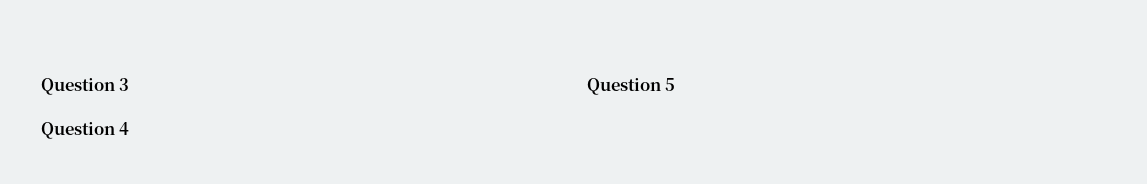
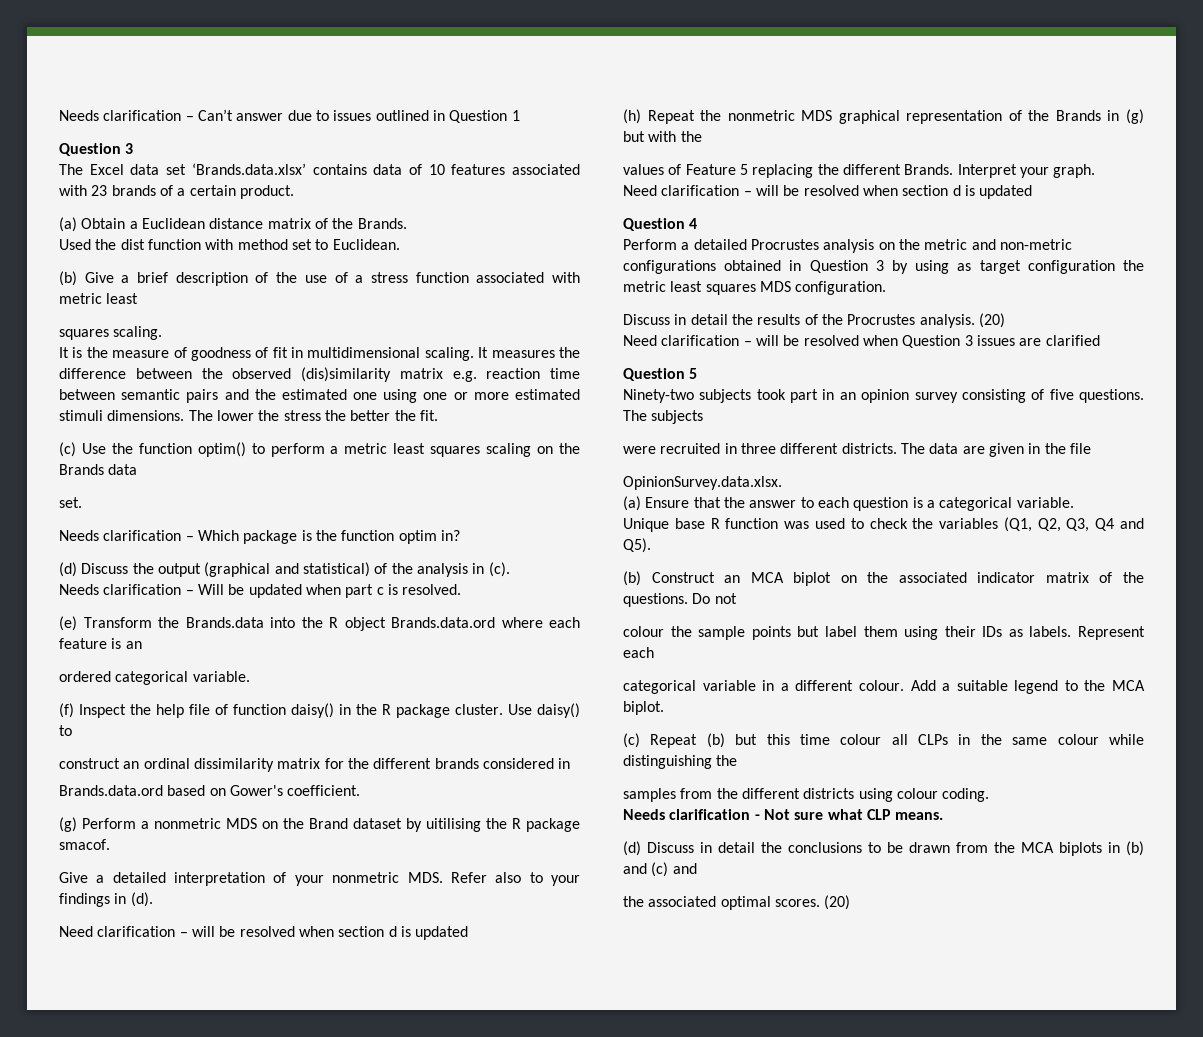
+ Needs clarification – Can’t answer due to issues outlined in Question 1
  Question 3
+ The Excel data set ‘Brands.data.xlsx’ contains data of 10 features associated with 23 brands of a certain product.
+ (a) Obtain a Euclidean distance matrix of the Brands.
+ Used the dist function with method set to Euclidean.
+ (b) Give a brief description of the use of a stress function associated with metric least
+ squares scaling.
+ It is the measure of goodness of fit in multidimensional scaling. It measures the difference between the observed (dis)similarity matrix e.g. reaction time between semantic pairs and the estimated one using one or more estimated stimuli dimensions. The lower the stress the better the fit.
+ (c) Use the function optim() to perform a metric least squares scaling on the Brands data
+ set.
+ Needs clarification – Which package is the function optim in?
+ (d) Discuss the output (graphical and statistical) of the analysis in (c).
+ Needs clarification – Will be updated when part c is resolved.
+ (e) Transform the Brands.data into the R object Brands.data.ord where each feature is an
+ ordered categorical variable.
+ (f) Inspect the help file of function daisy() in the R package cluster. Use daisy() to
+ construct an ordinal dissimilarity matrix for the different brands considered in
+ Brands.data.ord based on Gower's coefficient.
+ (g) Perform a nonmetric MDS on the Brand dataset by uitilising the R package smacof.
+ Give a detailed interpretation of your nonmetric MDS. Refer also to your findings in (d).
+ Need clarification – will be resolved when section d is updated
+ (h) Repeat the nonmetric MDS graphical representation of the Brands in (g) but with the
+ values of Feature 5 replacing the different Brands. Interpret your graph.
+ Need clarification – will be resolved when section d is updated
  Question 4
+ Perform a detailed Procrustes analysis on the metric and non-metric configurations obtained in Question 3 by using as target configuration the metric least squares MDS configuration.
+ Discuss in detail the results of the Procrustes analysis. (20)
+ Need clarification – will be resolved when Question 3 issues are clarified
  Question 5
+ Ninety-two subjects took part in an opinion survey consisting of five questions. The subjects
+ were recruited in three different districts. The data are given in the file
+ OpinionSurvey.data.xlsx.
+ (a) Ensure that the answer to each question is a categorical variable.
+ Unique base R function was used to check the variables (Q1, Q2, Q3, Q4 and Q5).
+ (b) Construct an MCA biplot on the associated indicator matrix of the questions. Do not
+ colour the sample points but label them using their IDs as labels. Represent each
+ categorical variable in a different colour. Add a suitable legend to the MCA biplot.
+ (c) Repeat (b) but this time colour all CLPs in the same colour while distinguishing the
+ samples from the different districts using colour coding.
+ Needs clarification - Not sure what CLP means.
+ (d) Discuss in detail the conclusions to be drawn from the MCA biplots in (b) and (c) and
+ the associated optimal scores. (20)

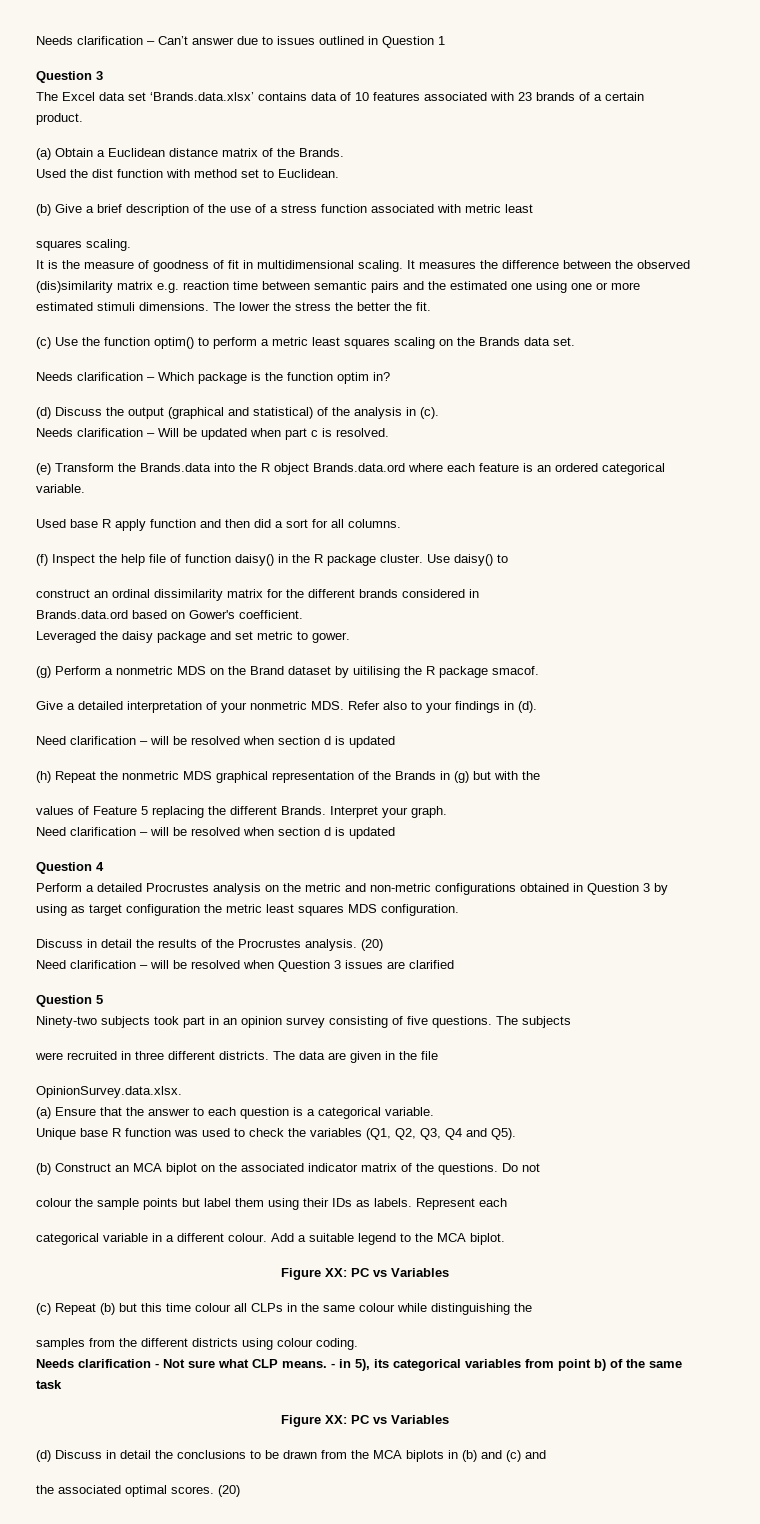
- (c) Use the function optim() to perform a metric least squares scaling on the Brands data
- set.
+ (c) Use the function optim() to perform a metric least squares scaling on the Brands data set.
- (e) Transform the Brands.data into the R object Brands.data.ord where each feature is an
- ordered categorical variable.
+ (e) Transform the Brands.data into the R object Brands.data.ord where each feature is an ordered categorical variable.
+ Used base R apply function and then did a sort for all columns.
+ Leveraged the daisy package and set metric to gower.
  Add a suitable legend to the MCA biplot.
+ Figure XX: PC vs Variables
+ - in 5), its categorical variables from point b) of the same task
+ Figure XX: PC vs Variables

